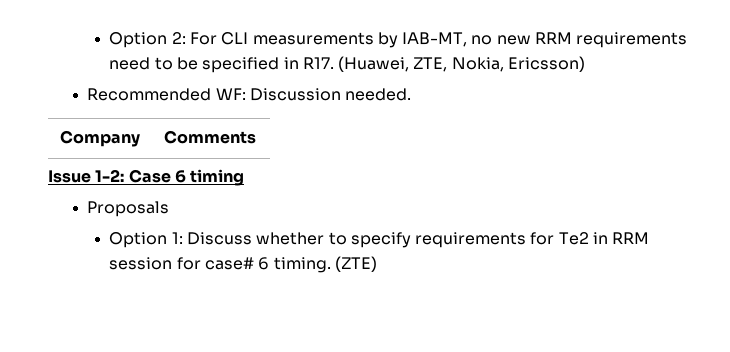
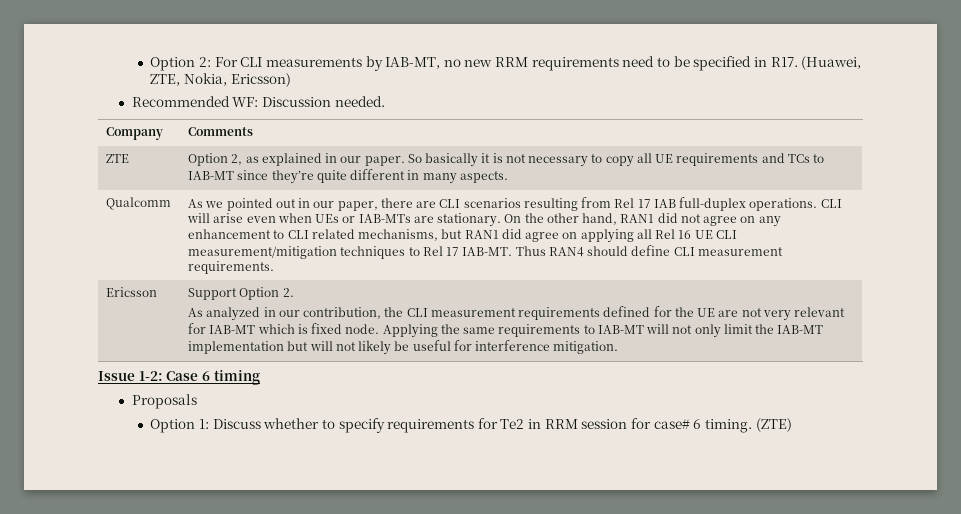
+ ZTE | Option 2, as explained in our paper. So basically it is not necessary to copy all UE requirements and TCs to IAB-MT since they’re quite different in many aspects.
+ Qualcomm | As we pointed out in our paper, there are CLI scenarios resulting from Rel 17 IAB full-duplex operations. CLI will arise even when UEs or IAB-MTs are stationary. On the other hand, RAN1 did not agree on any enhancement to CLI related mechanisms, but RAN1 did agree on applying all Rel 16 UE CLI measurement/mitigation techniques to Rel 17 IAB-MT. Thus RAN4 should define CLI measurement requirements.
+ Ericsson | Support Option 2.
+ As analyzed in our contribution, the CLI measurement requirements defined for the UE are not very relevant for IAB-MT which is fixed node. Applying the same requirements to IAB-MT will not only limit the IAB-MT implementation but will not likely be useful for interference mitigation.

